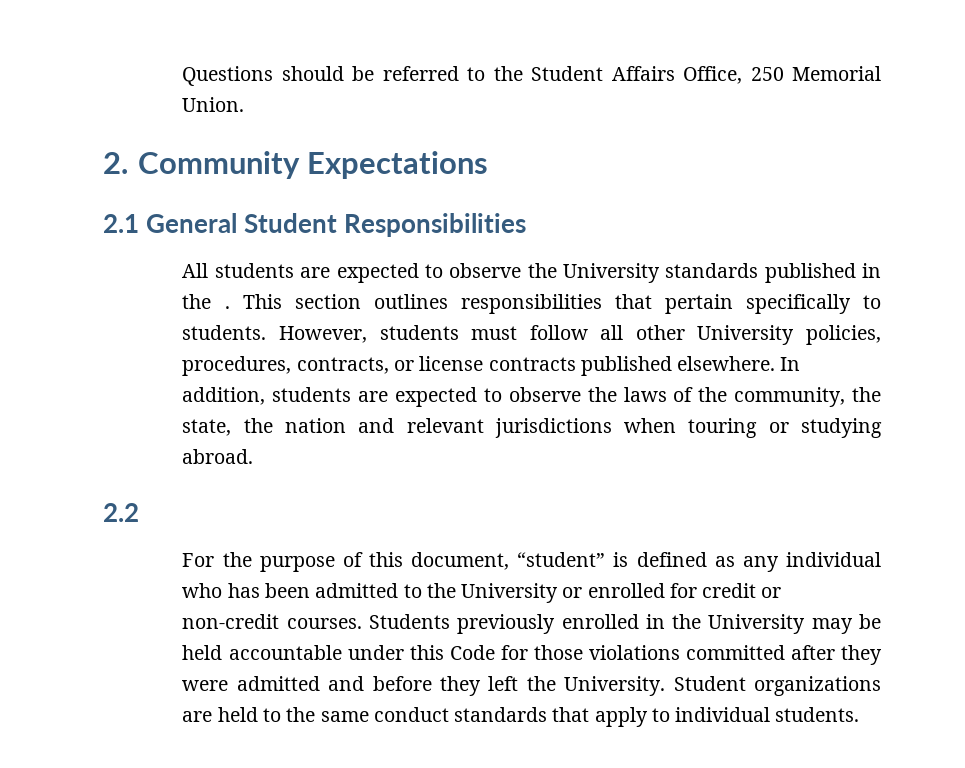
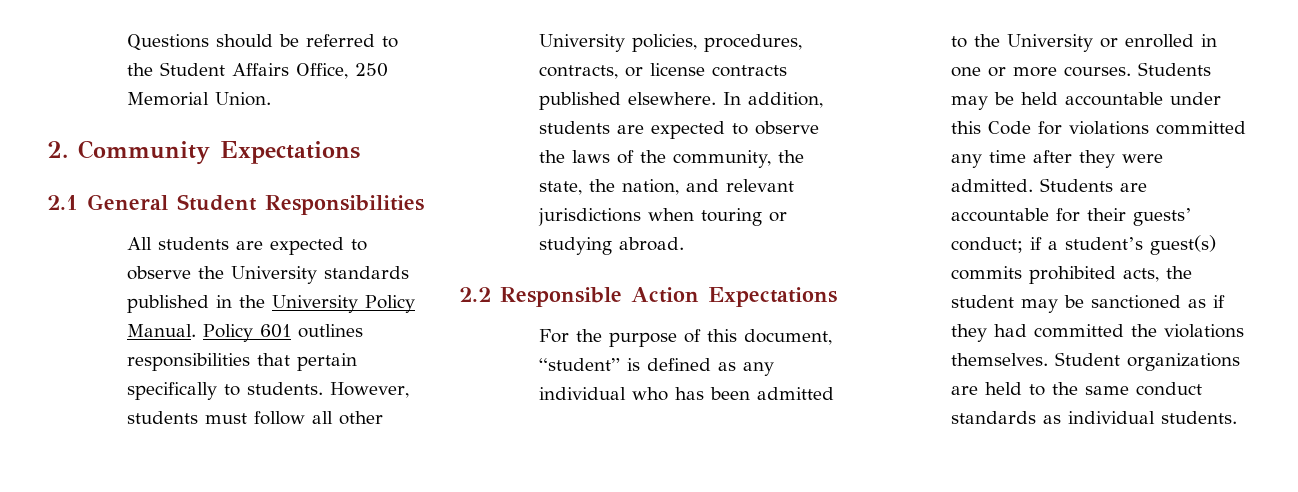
- All students are expected to observe the University standards published in the . This section outlines responsibilities that pertain specifically to students.
+ All students are expected to observe the University standards published in the University Policy Manual. Policy 601 outlines responsibilities that pertain specifically to students.
- In addition, students are expected to observe the laws of the community, the state, the nation and relevant jurisdictions when touring or studying abroad.
+ In addition, students are expected to observe the laws of the community, the state, the nation, and relevant jurisdictions when touring or studying abroad.
- 2.2
+ 2.2 Responsible Action Expectations
- For the purpose of this document, “student” is defined as any individual who has been admitted to the University or enrolled for credit or non-credit courses. Students previously enrolled in the University may be held accountable under this Code for those violations committed after they were admitted and before they left the University.
+ For the purpose of this document, “student” is defined as any individual who has been admitted to the University or enrolled in one or more courses. Students may be held accountable under this Code for violations committed any time after they were admitted. Students are accountable for their guests’ conduct; if a student’s guest(s) commits prohibited acts, the student may be sanctioned as if they had committed the violations themselves.
- Student organizations are held to the same conduct standards that apply to individual students.
+ Student organizations are held to the same conduct standards as individual students.

